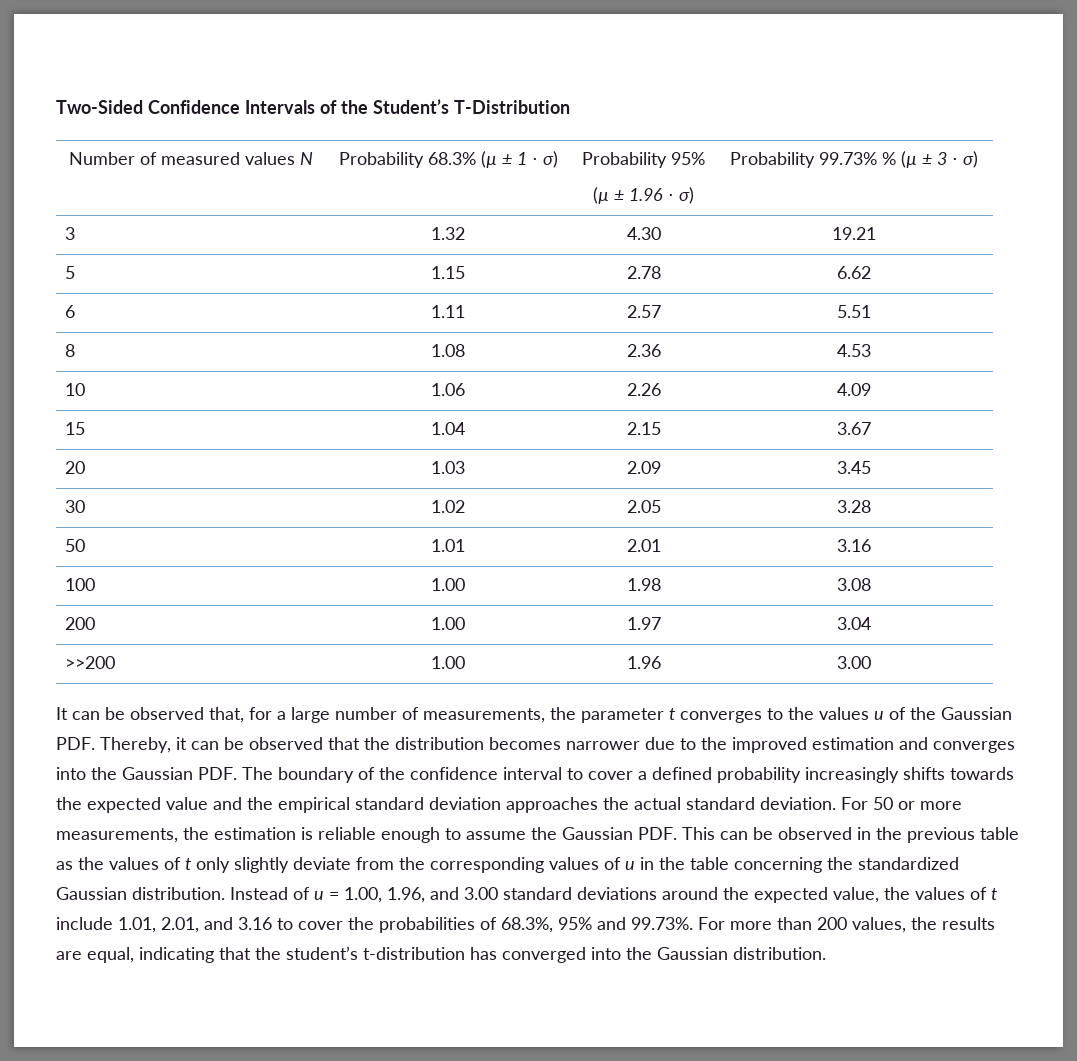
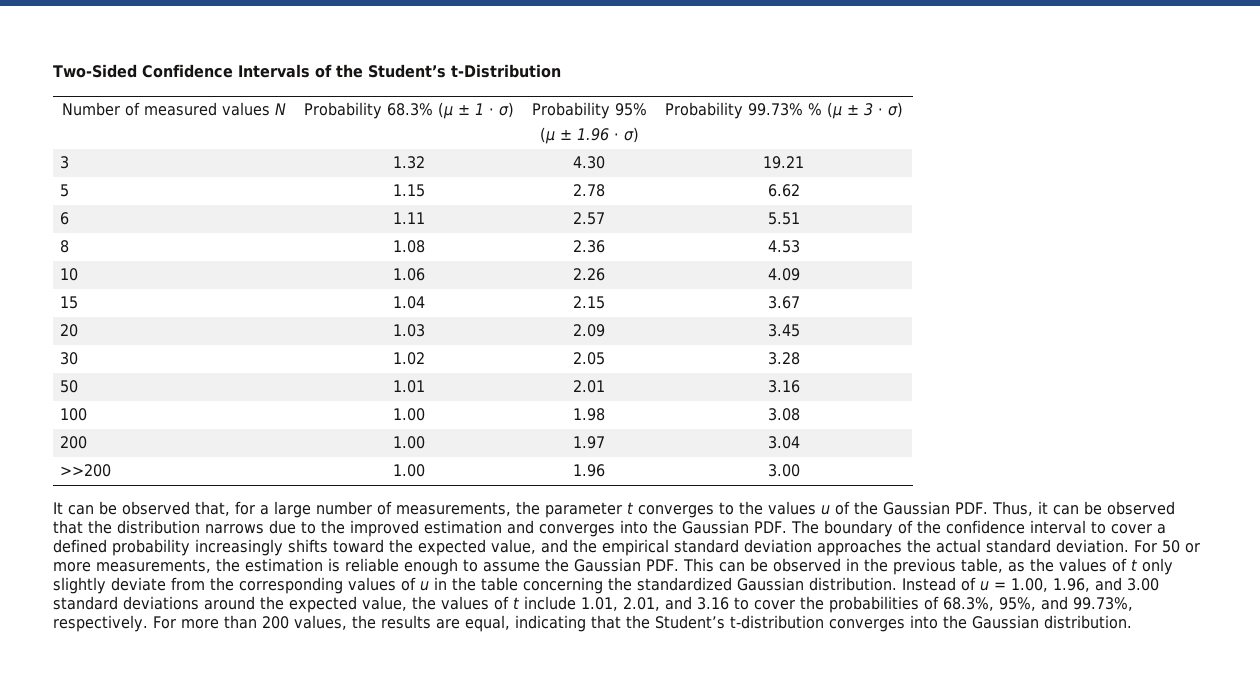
- Two-Sided Confidence Intervals of the Student’s T-Distribution
+ Two-Sided Confidence Intervals of the Student’s t-Distribution
- It can be observed that, for a large number of measurements, the parameter t converges to the values u of the Gaussian PDF. Thereby, it can be observed that the distribution becomes narrower due to the improved estimation and converges into the Gaussian PDF. The boundary of the confidence interval to cover a defined probability increasingly shifts towards the expected value and the empirical standard deviation approaches the actual standard deviation.
+ It can be observed that, for a large number of measurements, the parameter t converges to the values u of the Gaussian PDF. Thus, it can be observed that the distribution narrows due to the improved estimation and converges into the Gaussian PDF. The boundary of the confidence interval to cover a defined probability increasingly shifts toward the expected value, and the empirical standard deviation approaches the actual standard deviation.
- For 50 or more measurements, the estimation is reliable enough to assume the Gaussian PDF. This can be observed in the previous table as the values of t only slightly deviate from the corresponding values of u in the table concerning the standardized Gaussian distribution.
+ For 50 or more measurements, the estimation is reliable enough to assume the Gaussian PDF. This can be observed in the previous table, as the values of t only slightly deviate from the corresponding values of u in the table concerning the standardized Gaussian distribution.
- Instead of u = 1.00, 1.96, and 3.00 standard deviations around the expected value, the values of t include 1.01, 2.01, and 3.16 to cover the probabilities of 68.3%, 95% and 99.73%. For more than 200 values, the results are equal, indicating that the student’s t-distribution has converged into the Gaussian distribution.
+ Instead of u = 1.00, 1.96, and 3.00 standard deviations around the expected value, the values of t include 1.01, 2.01, and 3.16 to cover the probabilities of 68.3%, 95%, and 99.73%, respectively. For more than 200 values, the results are equal, indicating that the Student’s t-distribution converges into the Gaussian distribution.

